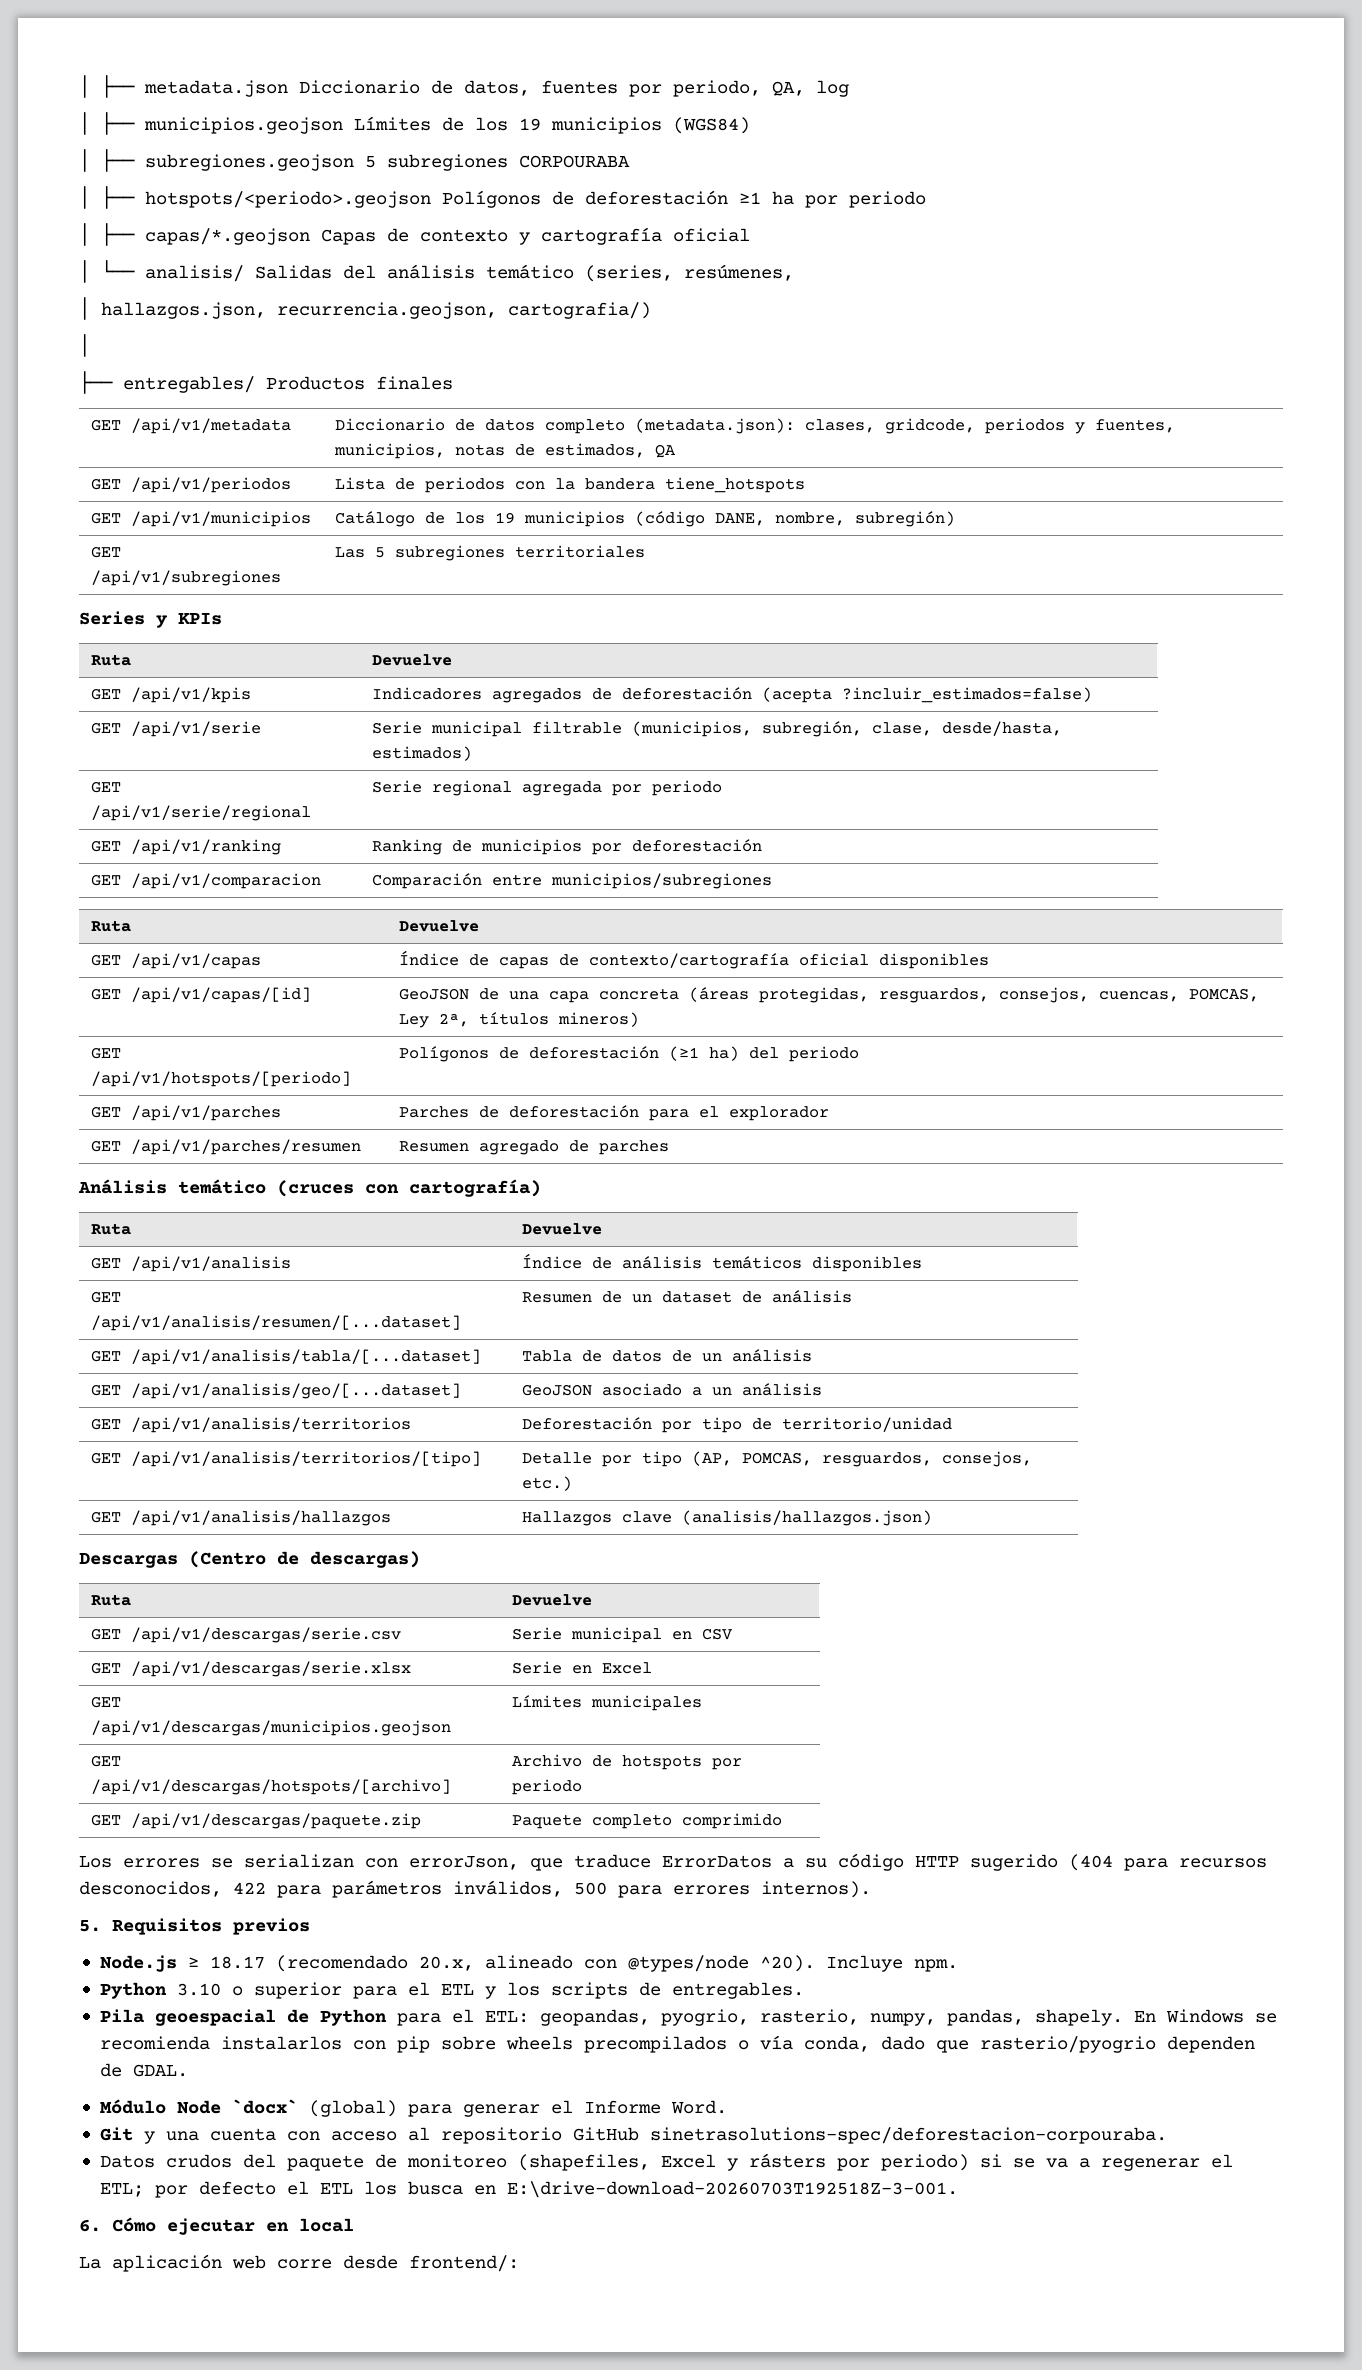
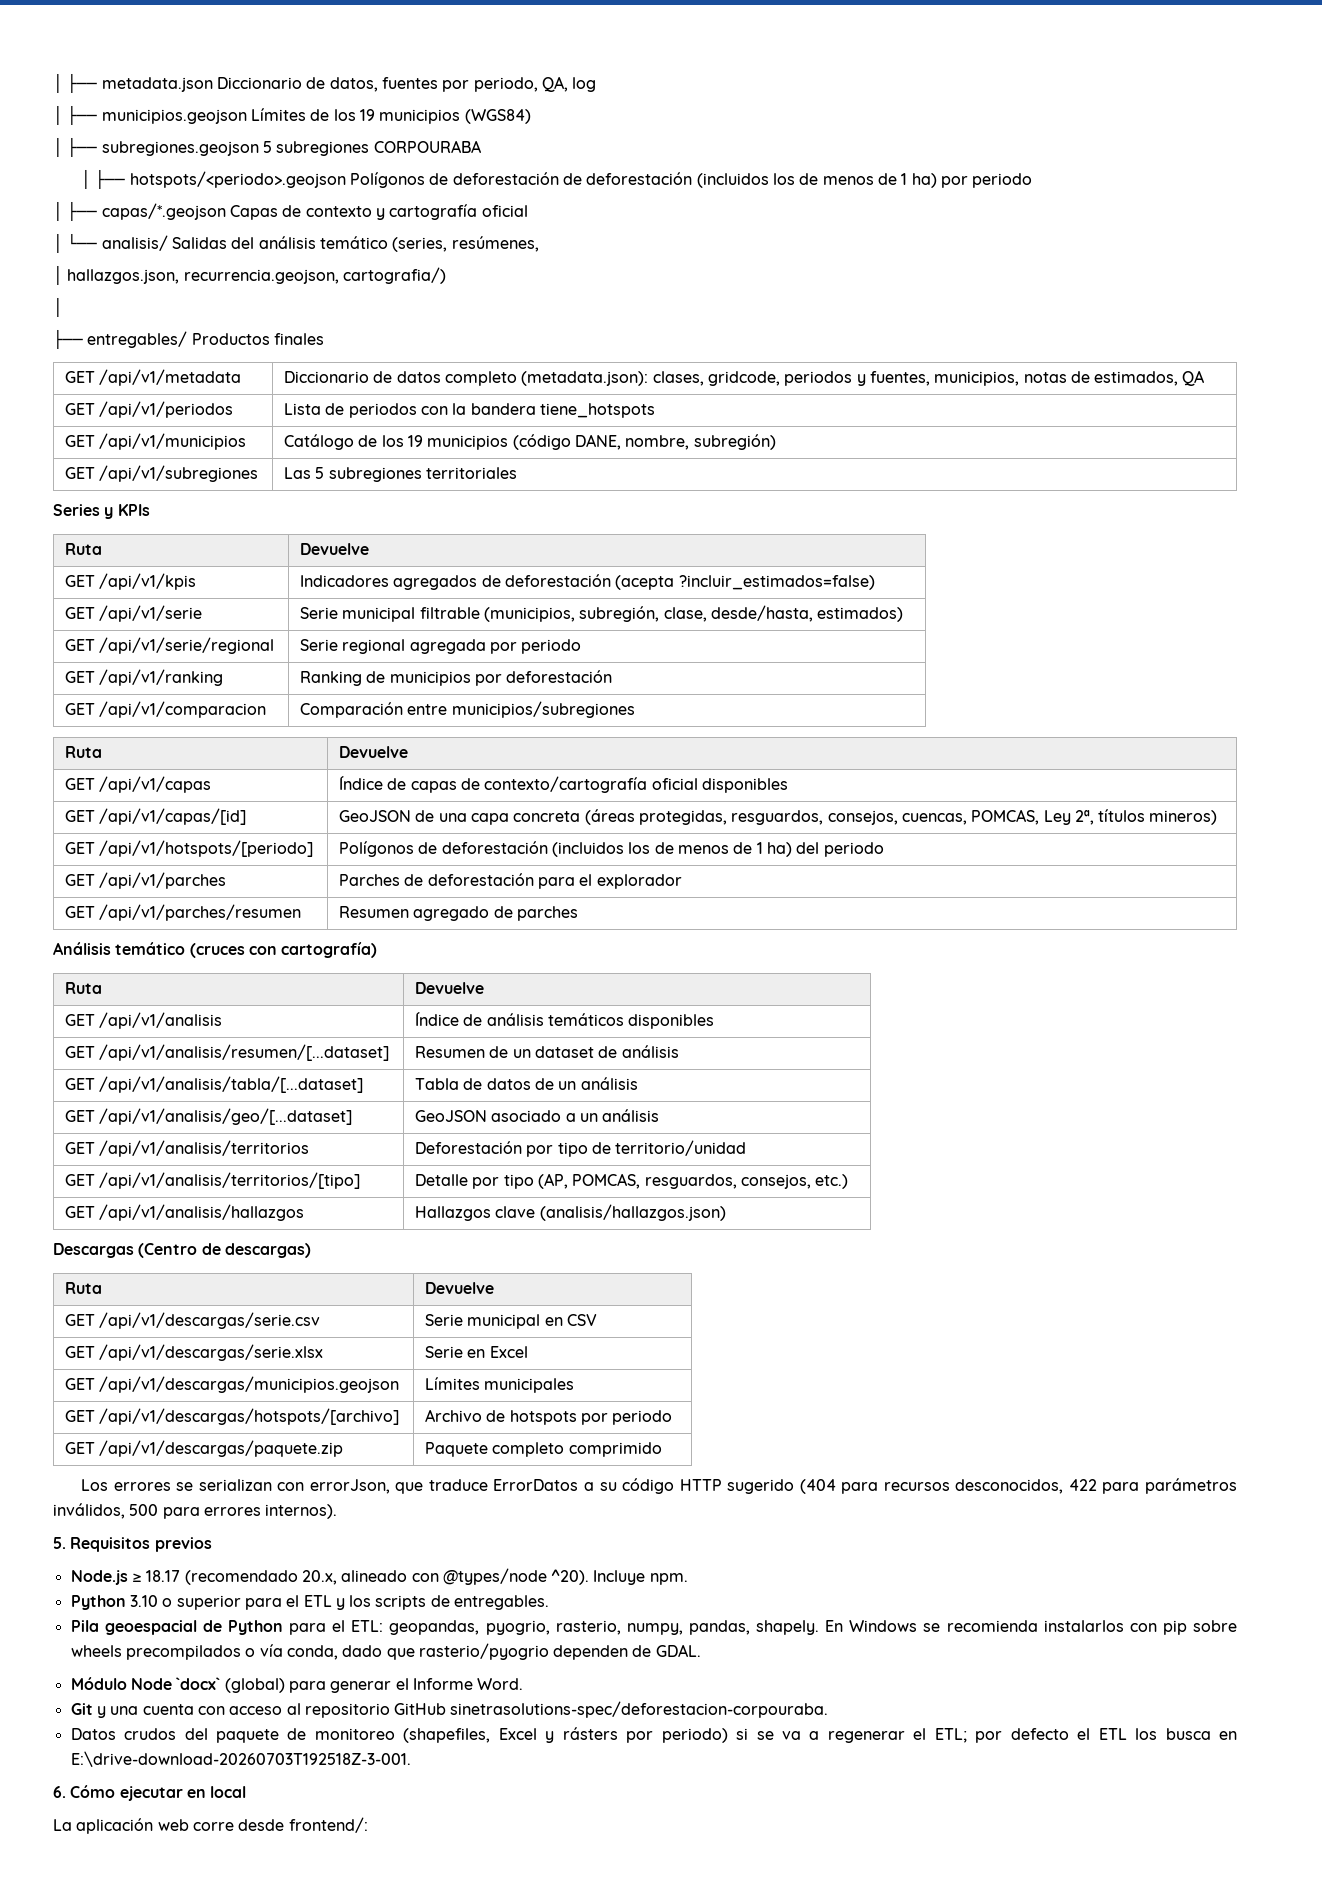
- │ ├── hotspots/<periodo>.geojson Polígonos de deforestación ≥1 ha por periodo
+ │ ├── hotspots/<periodo>.geojson Polígonos de deforestación de deforestación (incluidos los de menos de 1 ha) por periodo
- GET /api/v1/hotspots/[periodo] | Polígonos de deforestación (≥1 ha) del periodo
+ GET /api/v1/hotspots/[periodo] | Polígonos de deforestación (incluidos los de menos de 1 ha) del periodo

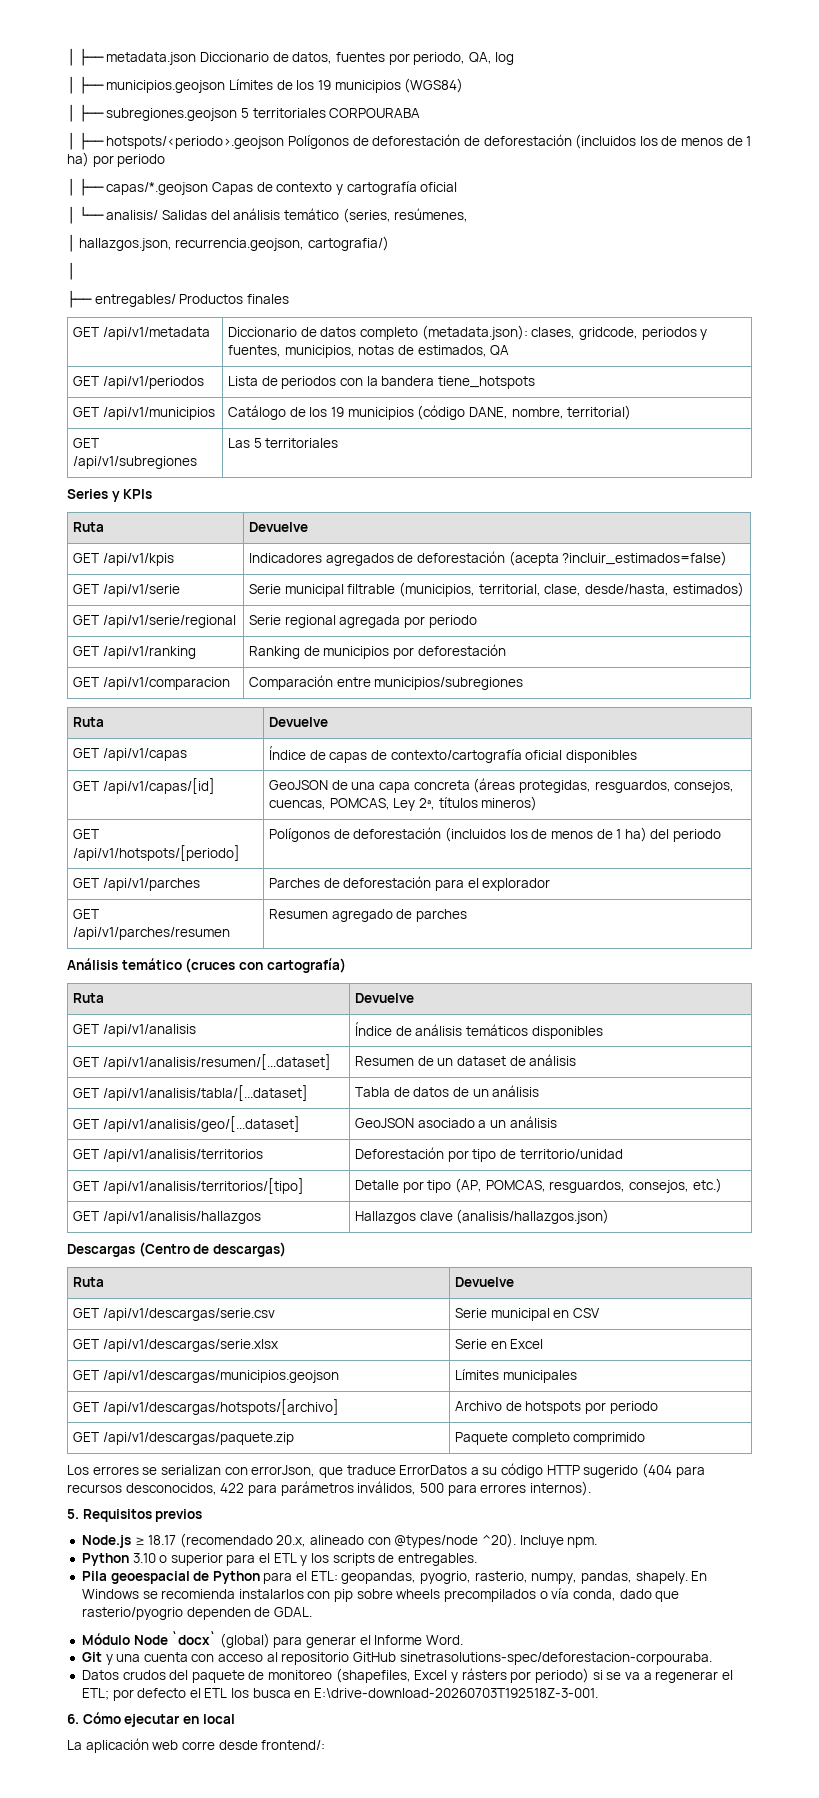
- │ ├── subregiones.geojson 5 subregiones CORPOURABA
+ │ ├── subregiones.geojson 5 territoriales CORPOURABA
- GET /api/v1/municipios | Catálogo de los 19 municipios (código DANE, nombre, subregión)
+ GET /api/v1/municipios | Catálogo de los 19 municipios (código DANE, nombre, territorial)
- GET /api/v1/subregiones | Las 5 subregiones territoriales
+ GET /api/v1/subregiones | Las 5 territoriales
- GET /api/v1/serie | Serie municipal filtrable (municipios, subregión, clase, desde/hasta, estimados)
+ GET /api/v1/serie | Serie municipal filtrable (municipios, territorial, clase, desde/hasta, estimados)

